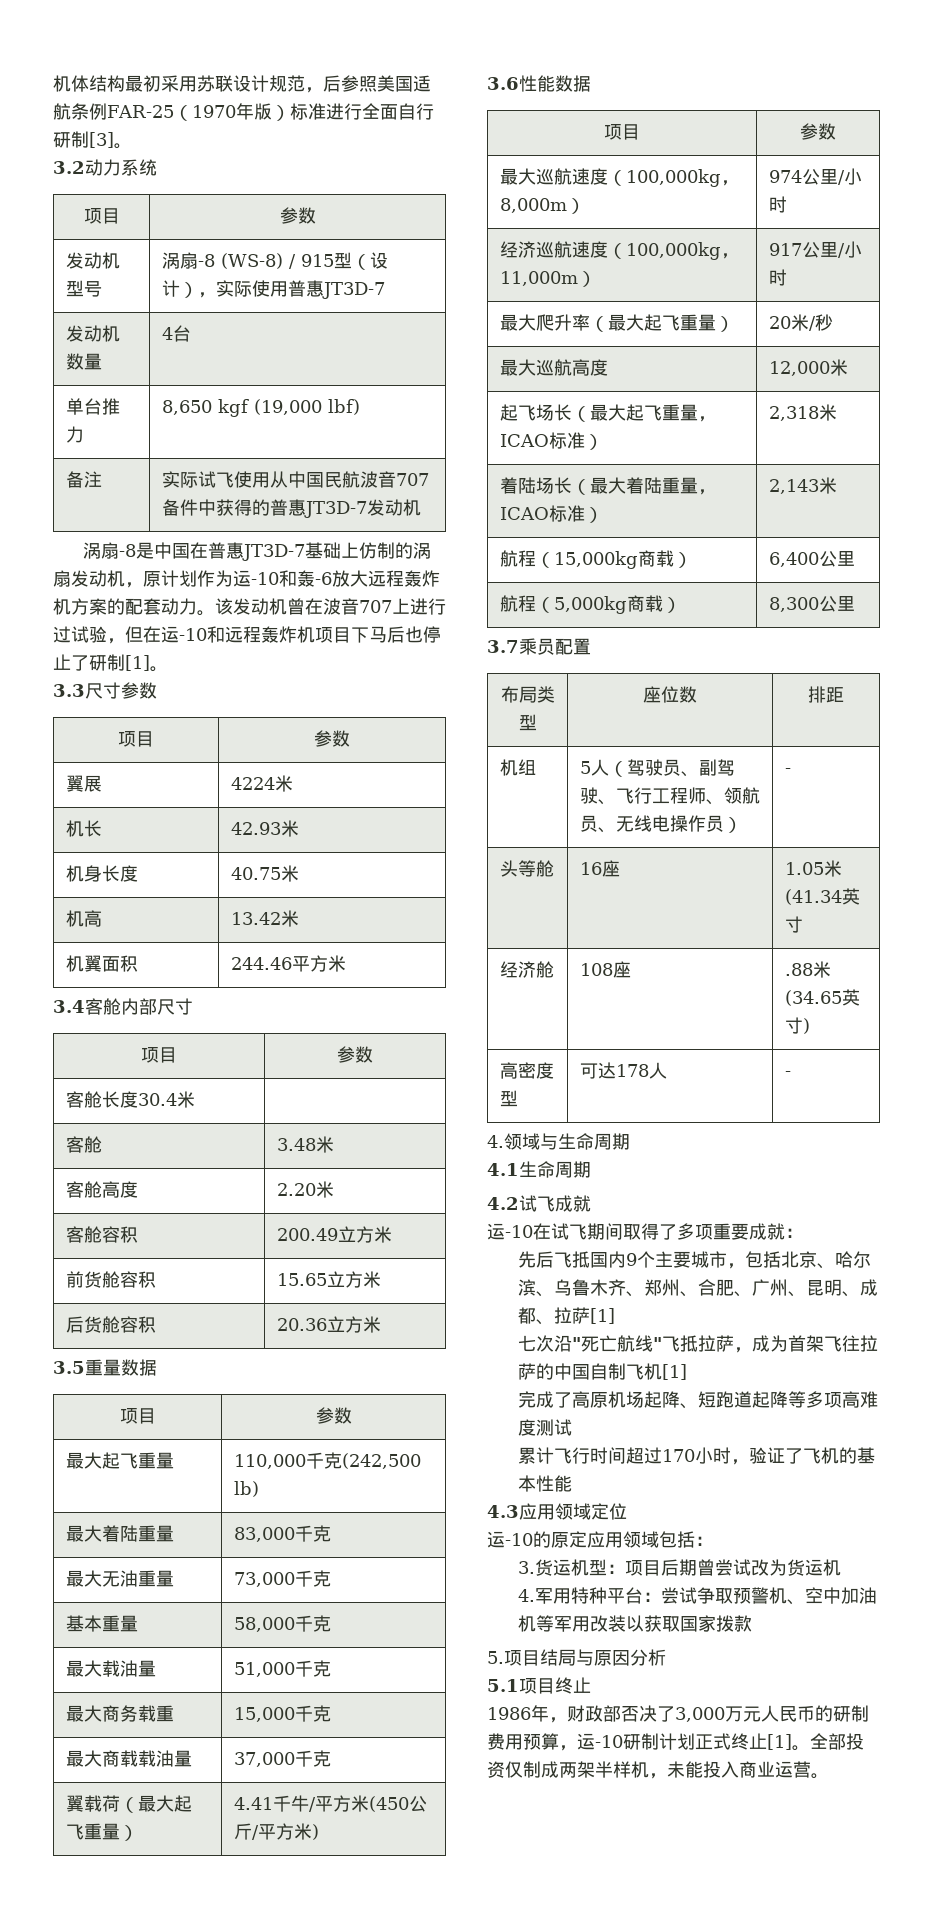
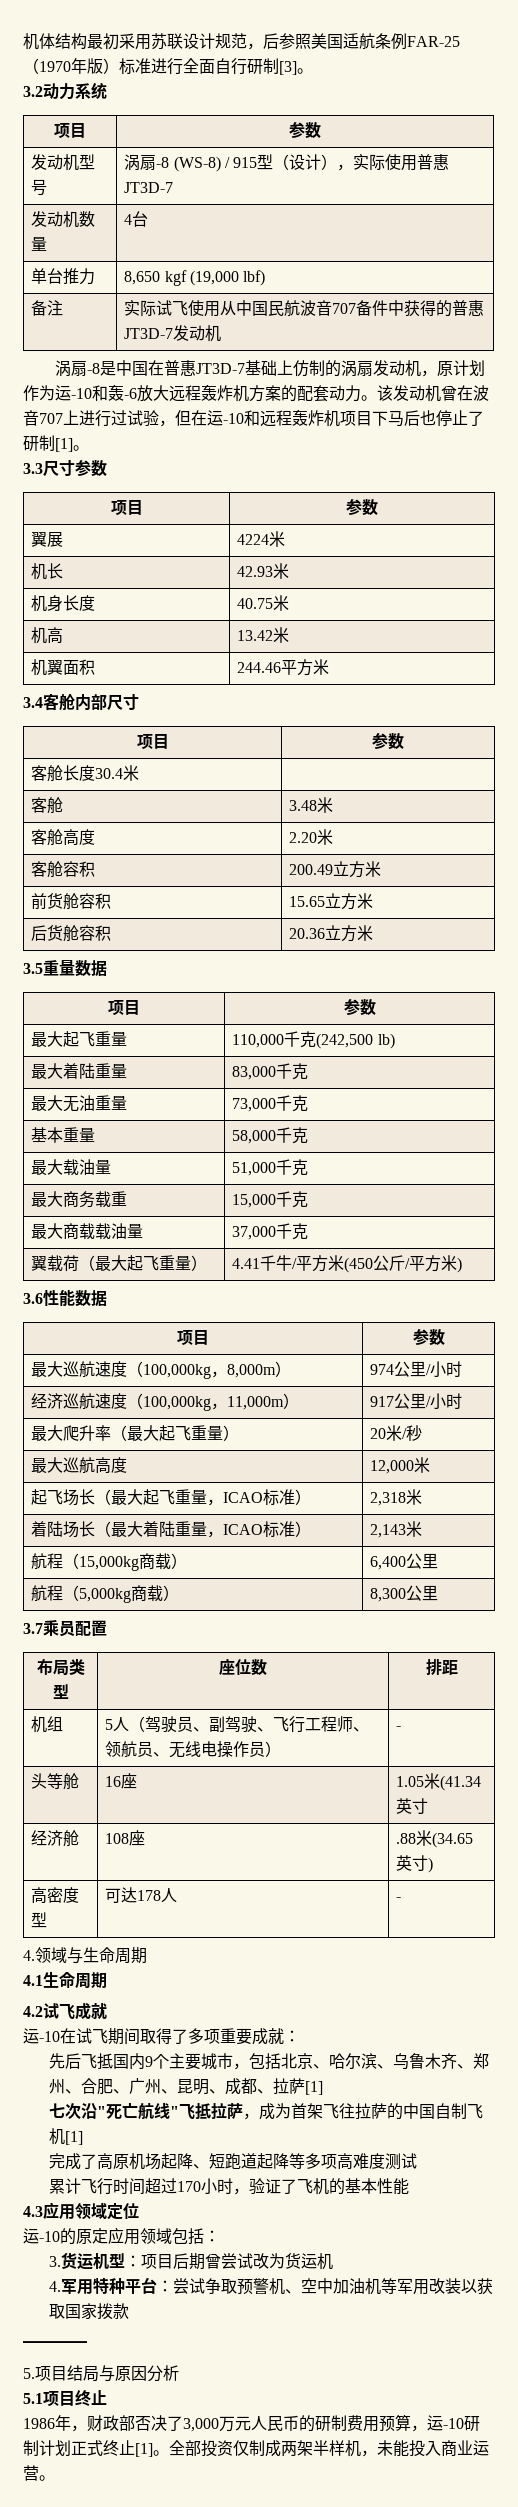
+ ━━━━

